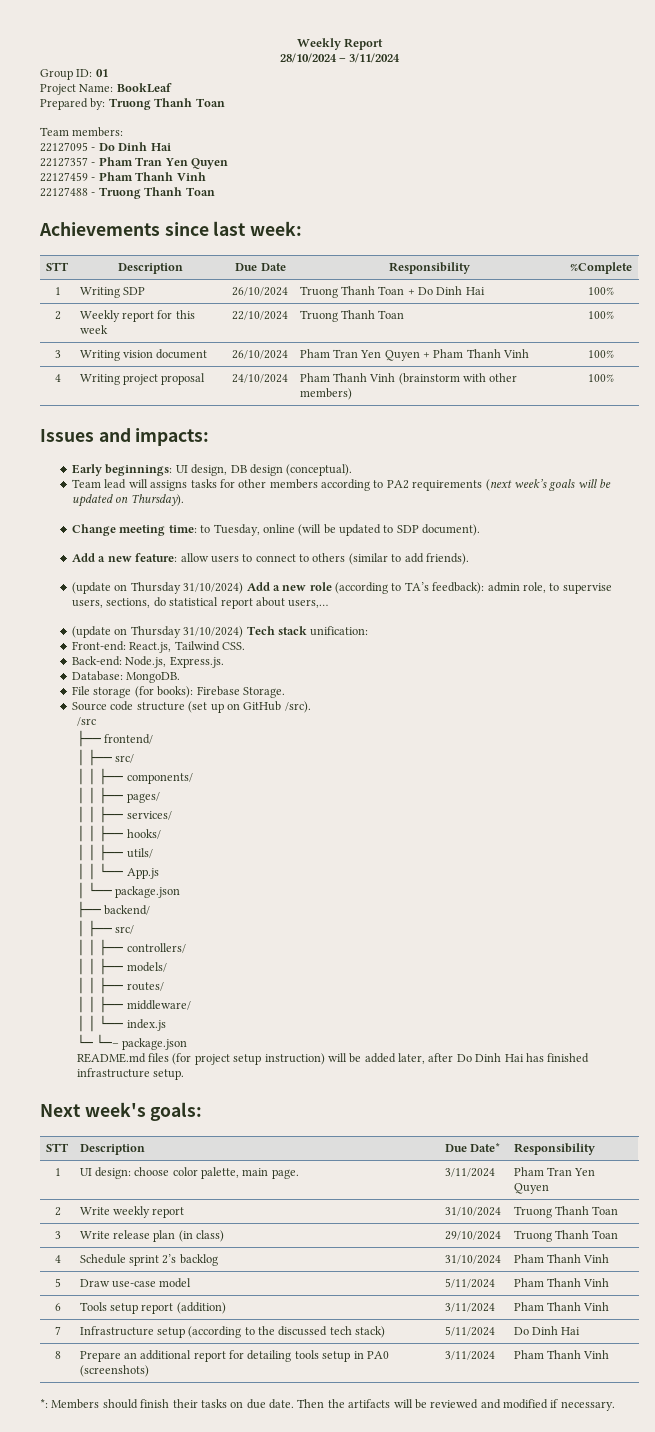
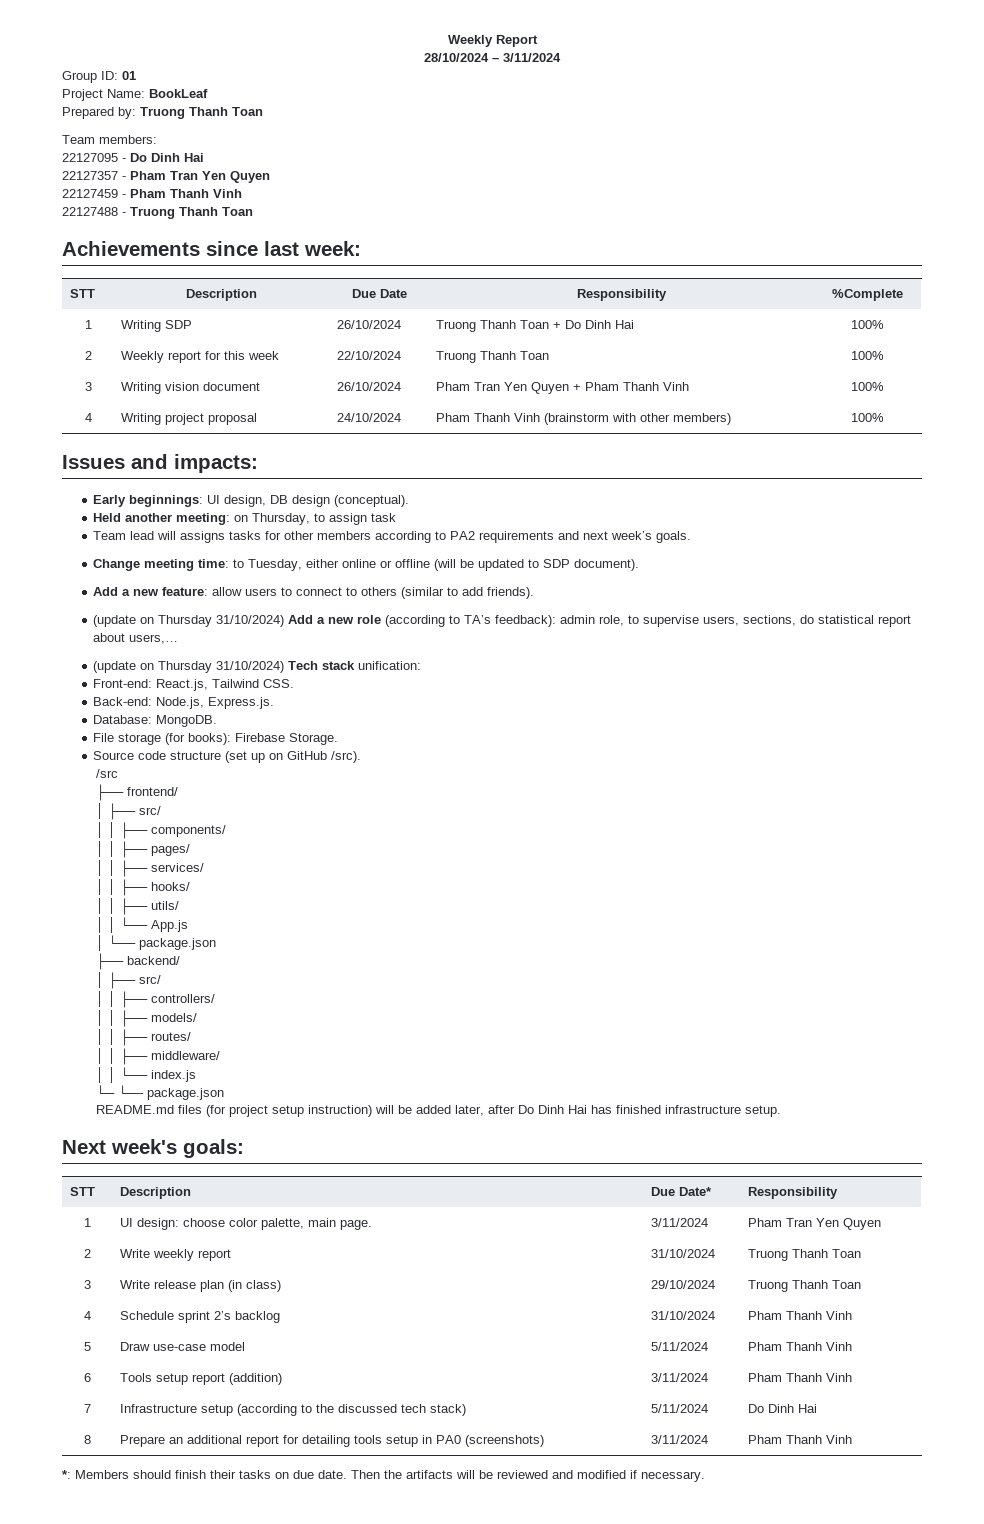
+ Held another meeting: on Thursday, to assign task
- Team lead will assigns tasks for other members according to PA2 requirements (next week’s goals will be updated on Thursday).
+ Team lead will assigns tasks for other members according to PA2 requirements and next week’s goals.
- Change meeting time: to Tuesday, online (will be updated to SDP document).
+ Change meeting time: to Tuesday, either online or offline (will be updated to SDP document).

